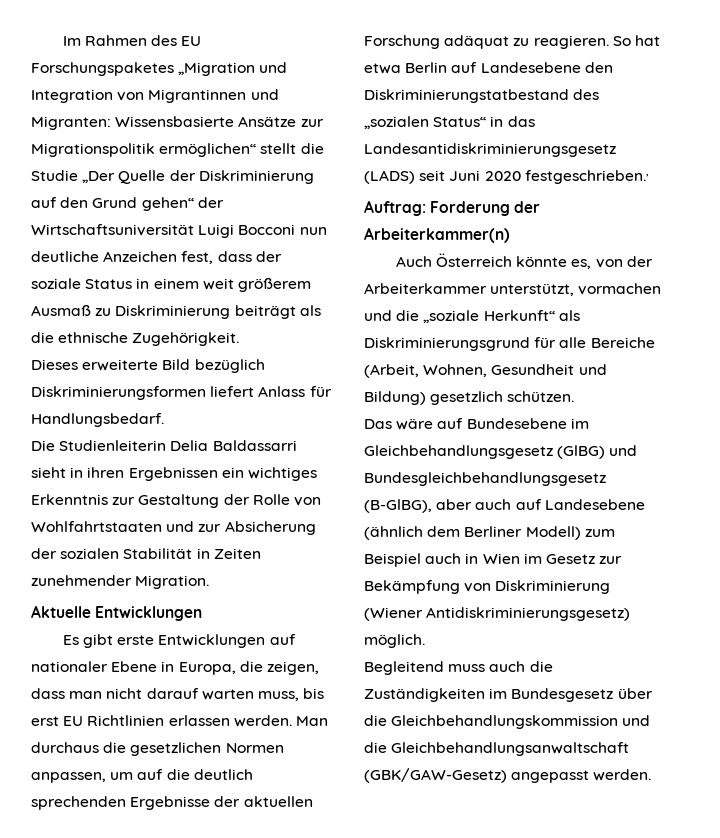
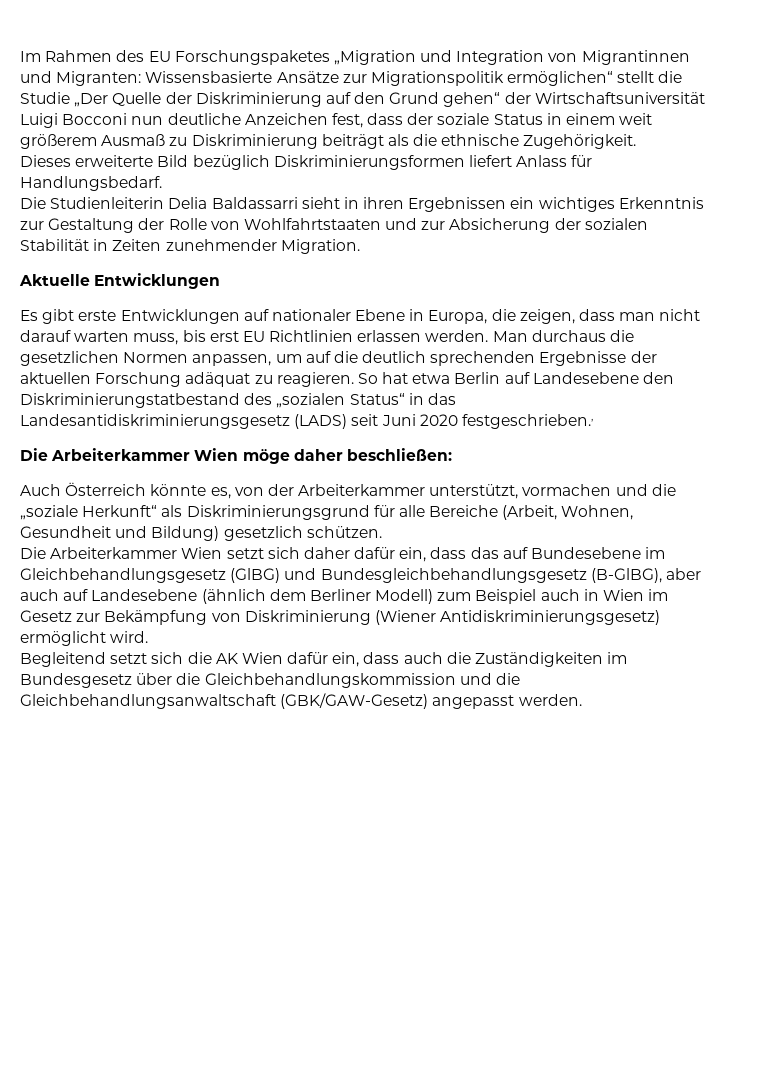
- Auftrag: Forderung der Arbeiterkammer(n)
+ Die Arbeiterkammer Wien möge daher beschließen:
- Das wäre auf Bundesebene im Gleichbehandlungsgesetz (GlBG) und Bundesgleichbehandlungsgesetz (B-GlBG), aber auch auf Landesebene (ähnlich dem Berliner Modell) zum Beispiel auch in Wien im Gesetz zur Bekämpfung von Diskriminierung (Wiener Antidiskriminierungsgesetz) möglich.
+ Die Arbeiterkammer Wien setzt sich daher dafür ein, dass das auf Bundesebene im Gleichbehandlungsgesetz (GlBG) und Bundesgleichbehandlungsgesetz (B-GlBG), aber auch auf Landesebene (ähnlich dem Berliner Modell) zum Beispiel auch in Wien im Gesetz zur Bekämpfung von Diskriminierung (Wiener Antidiskriminierungsgesetz) ermöglicht wird.
- Begleitend muss auch die Zuständigkeiten im Bundesgesetz über die Gleichbehandlungskommission und die Gleichbehandlungsanwaltschaft (GBK/GAW-Gesetz) angepasst werden.
+ Begleitend setzt sich die AK Wien dafür ein, dass auch die Zuständigkeiten im Bundesgesetz über die Gleichbehandlungskommission und die Gleichbehandlungsanwaltschaft (GBK/GAW-Gesetz) angepasst werden.

